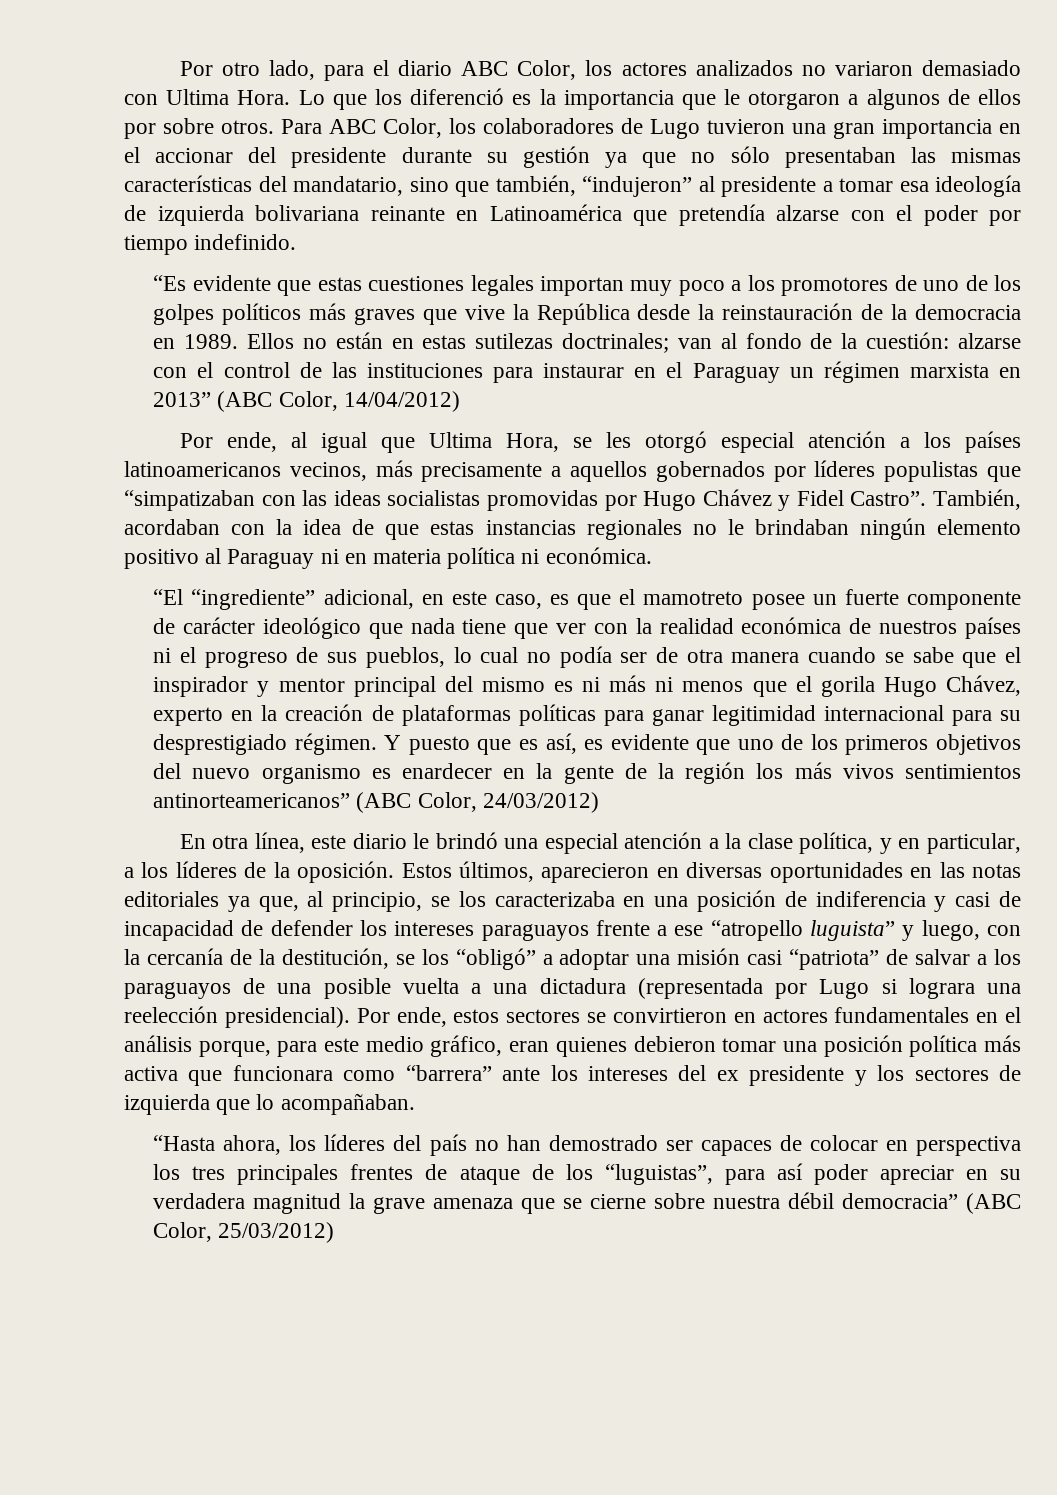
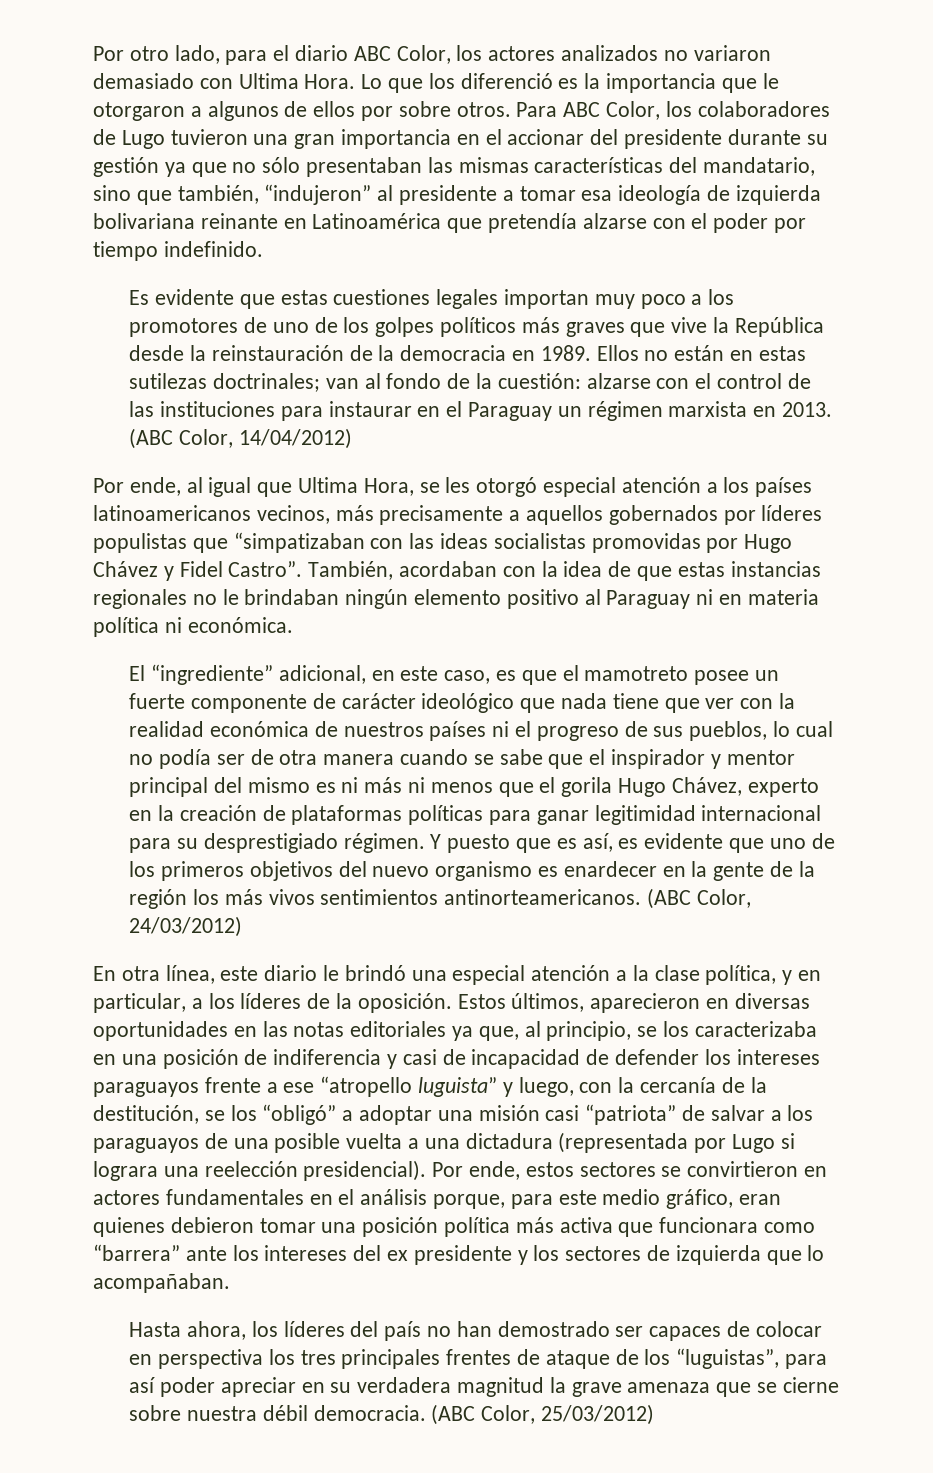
- “Es evidente que estas cuestiones legales importan muy poco a los promotores de uno de los golpes políticos más graves que vive la República desde la reinstauración de la democracia en 1989.
+ Es evidente que estas cuestiones legales importan muy poco a los promotores de uno de los golpes políticos más graves que vive la República desde la reinstauración de la democracia en 1989.
- Ellos no están en estas sutilezas doctrinales; van al fondo de la cuestión: alzarse con el control de las instituciones para instaurar en el Paraguay un régimen marxista en 2013” (ABC Color, 14/04/2012)
+ Ellos no están en estas sutilezas doctrinales; van al fondo de la cuestión: alzarse con el control de las instituciones para instaurar en el Paraguay un régimen marxista en 2013. (ABC Color, 14/04/2012)
- “El “ingrediente” adicional, en este caso, es que el mamotreto posee un fuerte componente de carácter ideológico que nada tiene que ver con la realidad económica de nuestros países ni el progreso de sus pueblos, lo cual no podía ser de otra manera cuando se sabe que el inspirador y mentor principal del mismo es ni más ni menos que el gorila Hugo Chávez, experto en la creación de plataformas políticas para ganar legitimidad internacional para su desprestigiado régimen.
+ El “ingrediente” adicional, en este caso, es que el mamotreto posee un fuerte componente de carácter ideológico que nada tiene que ver con la realidad económica de nuestros países ni el progreso de sus pueblos, lo cual no podía ser de otra manera cuando se sabe que el inspirador y mentor principal del mismo es ni más ni menos que el gorila Hugo Chávez, experto en la creación de plataformas políticas para ganar legitimidad internacional para su desprestigiado régimen.
- Y puesto que es así, es evidente que uno de los primeros objetivos del nuevo organismo es enardecer en la gente de la región los más vivos sentimientos antinorteamericanos” (ABC Color, 24/03/2012)
+ Y puesto que es así, es evidente que uno de los primeros objetivos del nuevo organismo es enardecer en la gente de la región los más vivos sentimientos antinorteamericanos. (ABC Color, 24/03/2012)
- “Hasta ahora, los líderes del país no han demostrado ser capaces de colocar en perspectiva los tres principales frentes de ataque de los “luguistas”, para así poder apreciar en su verdadera magnitud la grave amenaza que se cierne sobre nuestra débil democracia” (ABC Color, 25/03/2012)
+ Hasta ahora, los líderes del país no han demostrado ser capaces de colocar en perspectiva los tres principales frentes de ataque de los “luguistas”, para así poder apreciar en su verdadera magnitud la grave amenaza que se cierne sobre nuestra débil democracia. (ABC Color, 25/03/2012)

